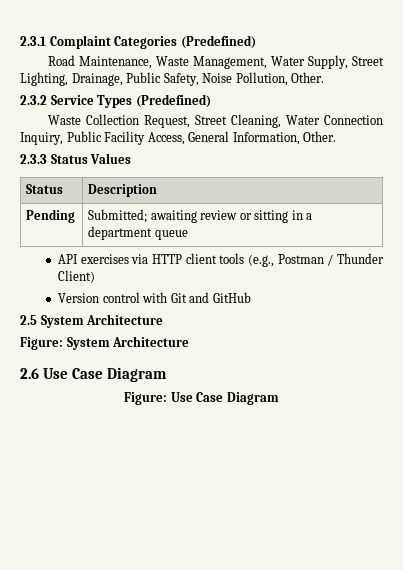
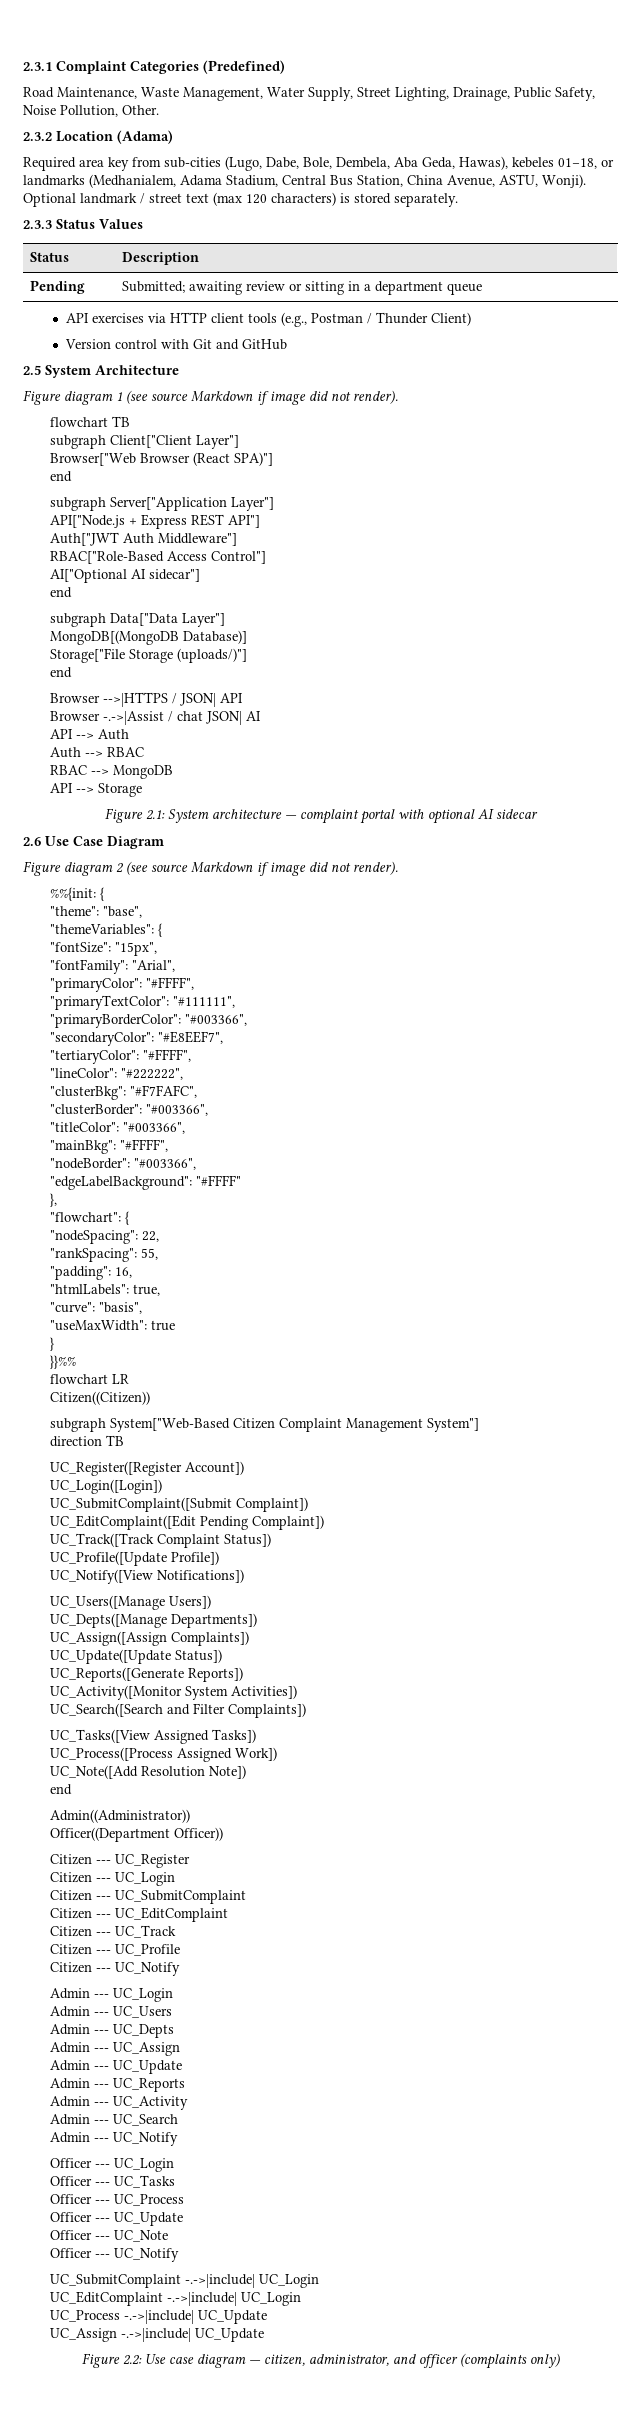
- 2.3.2 Service Types (Predefined)
- Waste Collection Request, Street Cleaning, Water Connection Inquiry, Public Facility Access, General Information, Other.
+ 2.3.2 Location (Adama)
+ Required area key from sub-cities (Lugo, Dabe, Bole, Dembela, Aba Geda, Hawas), kebeles 01–18, or landmarks (Medhanialem, Adama Stadium, Central Bus Station, China Avenue, ASTU, Wonji). Optional landmark / street text (max 120 characters) is stored separately.
- Figure: System Architecture
+ Figure diagram 1 (see source Markdown if image did not render).
+ flowchart TB
+ subgraph Client["Client Layer"]
+ Browser["Web Browser (React SPA)"]
+ end
+ subgraph Server["Application Layer"]
+ API["Node.js + Express REST API"]
+ Auth["JWT Auth Middleware"]
+ RBAC["Role-Based Access Control"]
+ AI["Optional AI sidecar"]
+ end
+ subgraph Data["Data Layer"]
+ MongoDB[(MongoDB Database)]
+ Storage["File Storage (uploads/)"]
+ end
+ Browser -->|HTTPS / JSON| API
+ Browser -.->|Assist / chat JSON| AI
+ API --> Auth
+ Auth --> RBAC
+ RBAC --> MongoDB
+ API --> Storage
+ Figure 2.1: System architecture — complaint portal with optional AI sidecar
  2.6 Use Case Diagram
- Figure: Use Case Diagram
+ Figure diagram 2 (see source Markdown if image did not render).
+ %%{init: {
+ "theme": "base",
+ "themeVariables": {
+ "fontSize": "15px",
+ "fontFamily": "Arial",
+ "primaryColor": "#FFFF",
+ "primaryTextColor": "#111111",
+ "primaryBorderColor": "#003366",
+ "secondaryColor": "#E8EEF7",
+ "tertiaryColor": "#FFFF",
+ "lineColor": "#222222",
+ "clusterBkg": "#F7FAFC",
+ "clusterBorder": "#003366",
+ "titleColor": "#003366",
+ "mainBkg": "#FFFF",
+ "nodeBorder": "#003366",
+ "edgeLabelBackground": "#FFFF"
+ },
+ "flowchart": {
+ "nodeSpacing": 22,
+ "rankSpacing": 55,
+ "padding": 16,
+ "htmlLabels": true,
+ "curve": "basis",
+ "useMaxWidth": true
+ }
+ }}%%
+ flowchart LR
+ Citizen((Citizen))
+ subgraph System["Web-Based Citizen Complaint Management System"]
+ direction TB
+ UC_Register([Register Account])
+ UC_Login([Login])
+ UC_SubmitComplaint([Submit Complaint])
+ UC_EditComplaint([Edit Pending Complaint])
+ UC_Track([Track Complaint Status])
+ UC_Profile([Update Profile])
+ UC_Notify([View Notifications])
+ UC_Users([Manage Users])
+ UC_Depts([Manage Departments])
+ UC_Assign([Assign Complaints])
+ UC_Update([Update Status])
+ UC_Reports([Generate Reports])
+ UC_Activity([Monitor System Activities])
+ UC_Search([Search and Filter Complaints])
+ UC_Tasks([View Assigned Tasks])
+ UC_Process([Process Assigned Work])
+ UC_Note([Add Resolution Note])
+ end
+ Admin((Administrator))
+ Officer((Department Officer))
+ Citizen --- UC_Register
+ Citizen --- UC_Login
+ Citizen --- UC_SubmitComplaint
+ Citizen --- UC_EditComplaint
+ Citizen --- UC_Track
+ Citizen --- UC_Profile
+ Citizen --- UC_Notify
+ Admin --- UC_Login
+ Admin --- UC_Users
+ Admin --- UC_Depts
+ Admin --- UC_Assign
+ Admin --- UC_Update
+ Admin --- UC_Reports
+ Admin --- UC_Activity
+ Admin --- UC_Search
+ Admin --- UC_Notify
+ Officer --- UC_Login
+ Officer --- UC_Tasks
+ Officer --- UC_Process
+ Officer --- UC_Update
+ Officer --- UC_Note
+ Officer --- UC_Notify
+ UC_SubmitComplaint -.->|include| UC_Login
+ UC_EditComplaint -.->|include| UC_Login
+ UC_Process -.->|include| UC_Update
+ UC_Assign -.->|include| UC_Update
+ Figure 2.2: Use case diagram — citizen, administrator, and officer (complaints only)

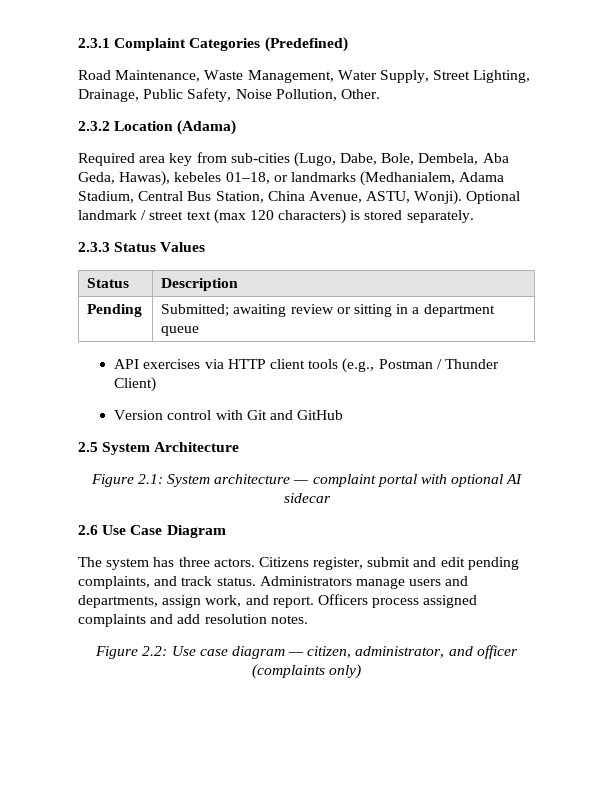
- Figure diagram 1 (see source Markdown if image did not render).
- flowchart TB
- subgraph Client["Client Layer"]
- Browser["Web Browser (React SPA)"]
- end
- subgraph Server["Application Layer"]
- API["Node.js + Express REST API"]
- Auth["JWT Auth Middleware"]
- RBAC["Role-Based Access Control"]
- AI["Optional AI sidecar"]
- end
- subgraph Data["Data Layer"]
- MongoDB[(MongoDB Database)]
- Storage["File Storage (uploads/)"]
- end
- Browser -->|HTTPS / JSON| API
- Browser -.->|Assist / chat JSON| AI
- API --> Auth
- Auth --> RBAC
- RBAC --> MongoDB
- API --> Storage
- Figure diagram 2 (see source Markdown if image did not render).
- %%{init: {
- "theme": "base",
- "themeVariables": {
- "fontSize": "15px",
- "fontFamily": "Arial",
- "primaryColor": "#FFFF",
- "primaryTextColor": "#111111",
- "primaryBorderColor": "#003366",
- "secondaryColor": "#E8EEF7",
- "tertiaryColor": "#FFFF",
- "lineColor": "#222222",
- "clusterBkg": "#F7FAFC",
- "clusterBorder": "#003366",
- "titleColor": "#003366",
- "mainBkg": "#FFFF",
- "nodeBorder": "#003366",
- "edgeLabelBackground": "#FFFF"
- },
- "flowchart": {
- "nodeSpacing": 22,
- "rankSpacing": 55,
- "padding": 16,
- "htmlLabels": true,
- "curve": "basis",
- "useMaxWidth": true
- }
- }}%%
- flowchart LR
- Citizen((Citizen))
- subgraph System["Web-Based Citizen Complaint Management System"]
- direction TB
- UC_Register([Register Account])
- UC_Login([Login])
- UC_SubmitComplaint([Submit Complaint])
- UC_EditComplaint([Edit Pending Complaint])
- UC_Track([Track Complaint Status])
- UC_Profile([Update Profile])
- UC_Notify([View Notifications])
- UC_Users([Manage Users])
- UC_Depts([Manage Departments])
- UC_Assign([Assign Complaints])
- UC_Update([Update Status])
- UC_Reports([Generate Reports])
- UC_Activity([Monitor System Activities])
- UC_Search([Search and Filter Complaints])
- UC_Tasks([View Assigned Tasks])
- UC_Process([Process Assigned Work])
- UC_Note([Add Resolution Note])
- end
- Admin((Administrator))
- Officer((Department Officer))
- Citizen --- UC_Register
- Citizen --- UC_Login
- Citizen --- UC_SubmitComplaint
- Citizen --- UC_EditComplaint
- Citizen --- UC_Track
- Citizen --- UC_Profile
- Citizen --- UC_Notify
- Admin --- UC_Login
- Admin --- UC_Users
- Admin --- UC_Depts
- Admin --- UC_Assign
- Admin --- UC_Update
- Admin --- UC_Reports
- Admin --- UC_Activity
- Admin --- UC_Search
- Admin --- UC_Notify
- Officer --- UC_Login
- Officer --- UC_Tasks
- Officer --- UC_Process
- Officer --- UC_Update
- Officer --- UC_Note
- Officer --- UC_Notify
- UC_SubmitComplaint -.->|include| UC_Login
- UC_EditComplaint -.->|include| UC_Login
- UC_Process -.->|include| UC_Update
- UC_Assign -.->|include| UC_Update
+ The system has three actors. Citizens register, submit and edit pending complaints, and track status. Administrators manage users and departments, assign work, and report. Officers process assigned complaints and add resolution notes.

